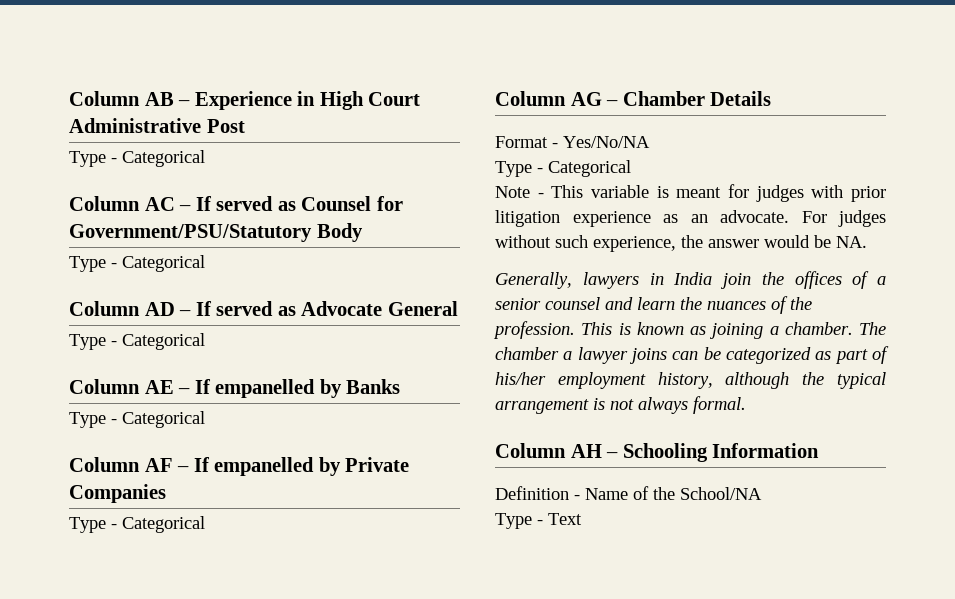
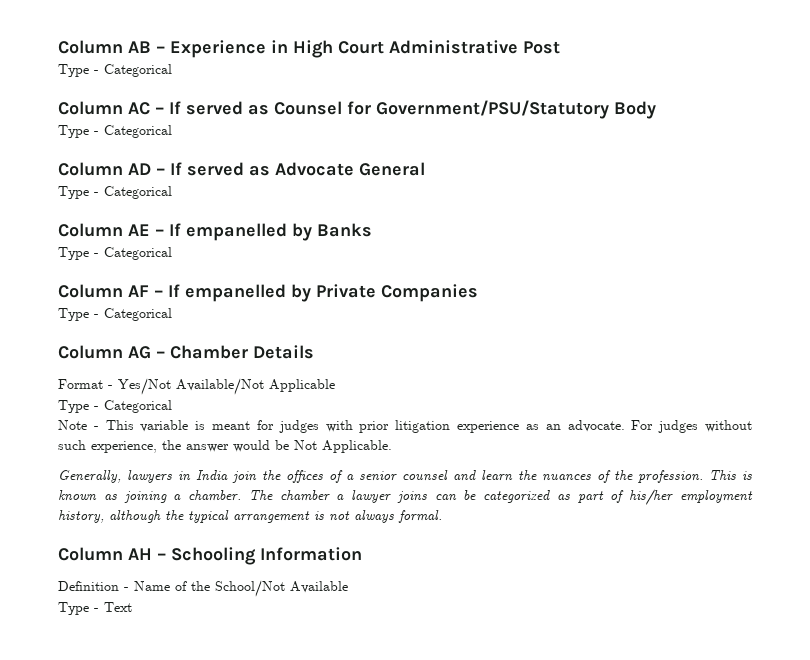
- Format - Yes/No/NA
+ Format - Yes/Not Available/Not Applicable
- For judges without such experience, the answer would be NA.
+ For judges without such experience, the answer would be Not Applicable.
- Definition - Name of the School/NA
+ Definition - Name of the School/Not Available

